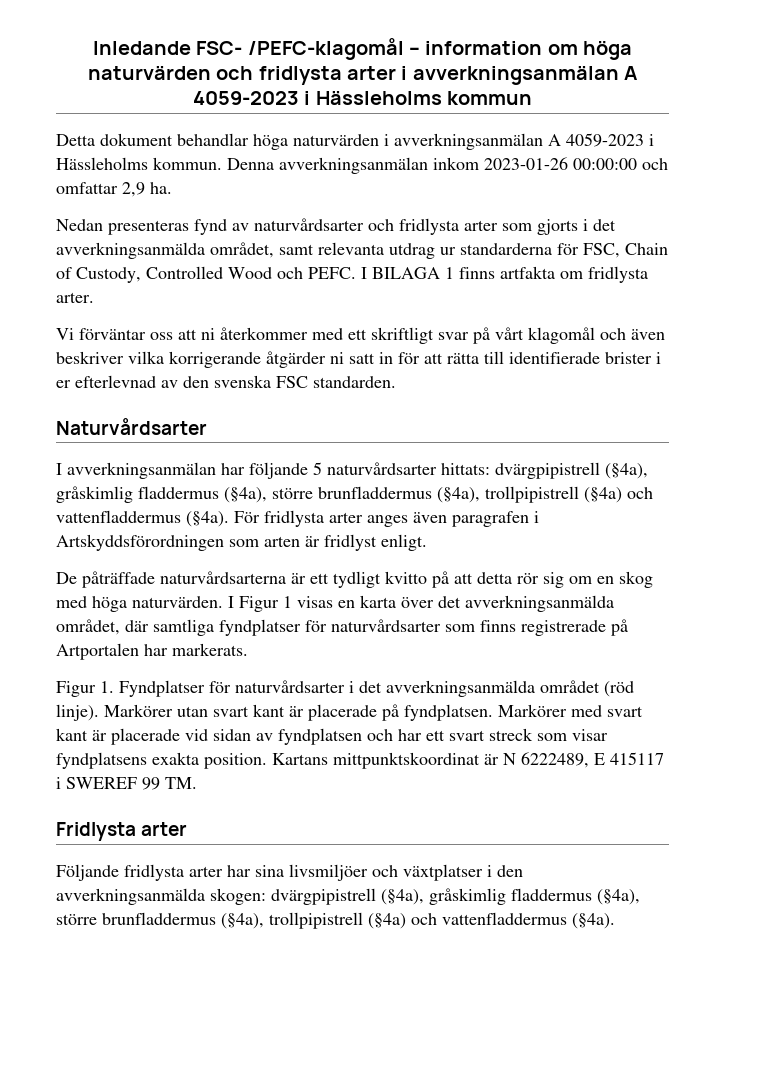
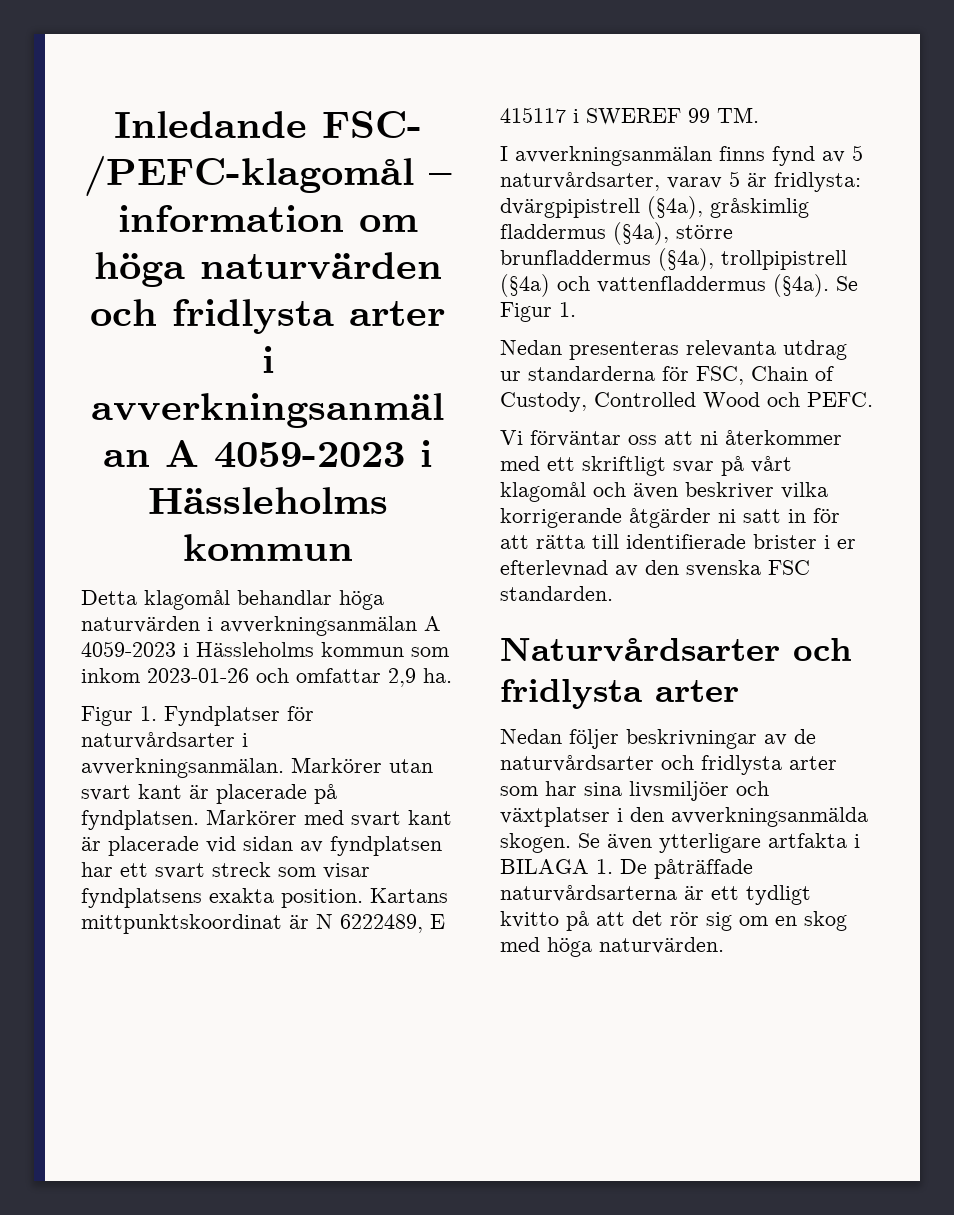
- Detta dokument behandlar höga naturvärden i avverkningsanmälan A 4059-2023 i Hässleholms kommun. Denna avverkningsanmälan inkom 2023-01-26 00:00:00 och omfattar 2,9 ha.
+ Detta klagomål behandlar höga naturvärden i avverkningsanmälan A 4059-2023 i Hässleholms kommun som inkom 2023-01-26 och omfattar 2,9 ha.
- Nedan presenteras fynd av naturvårdsarter och fridlysta arter som gjorts i det avverkningsanmälda området, samt relevanta utdrag ur standarderna för FSC, Chain of Custody, Controlled Wood och PEFC. I BILAGA 1 finns artfakta om fridlysta arter.
+ Figur 1. Fyndplatser för naturvårdsarter i avverkningsanmälan. Markörer utan svart kant är placerade på fyndplatsen. Markörer med svart kant är placerade vid sidan av fyndplatsen har ett svart streck som visar fyndplatsens exakta position. Kartans mittpunktskoordinat är N 6222489, E 415117 i SWEREF 99 TM.
+ I avverkningsanmälan finns fynd av 5 naturvårdsarter, varav 5 är fridlysta: dvärgpipistrell (§4a), gråskimlig fladdermus (§4a), större brunfladdermus (§4a), trollpipistrell (§4a) och vattenfladdermus (§4a). Se Figur 1.
+ Nedan presenteras relevanta utdrag ur standarderna för FSC, Chain of Custody, Controlled Wood och PEFC.
- Naturvårdsarter
- I avverkningsanmälan har följande 5 naturvårdsarter hittats: dvärgpipistrell (§4a), gråskimlig fladdermus (§4a), större brunfladdermus (§4a), trollpipistrell (§4a) och vattenfladdermus (§4a). För fridlysta arter anges även paragrafen i Artskyddsförordningen som arten är fridlyst enligt.
- De påträffade naturvårdsarterna är ett tydligt kvitto på att detta rör sig om en skog med höga naturvärden. I Figur 1 visas en karta över det avverkningsanmälda området, där samtliga fyndplatser för naturvårdsarter som finns registrerade på Artportalen har markerats.
- Figur 1. Fyndplatser för naturvårdsarter i det avverkningsanmälda området (röd linje). Markörer utan svart kant är placerade på fyndplatsen. Markörer med svart kant är placerade vid sidan av fyndplatsen och har ett svart streck som visar fyndplatsens exakta position. Kartans mittpunktskoordinat är N 6222489, E 415117 i SWEREF 99 TM.
- Fridlysta arter
- Följande fridlysta arter har sina livsmiljöer och växtplatser i den avverkningsanmälda skogen: dvärgpipistrell (§4a), gråskimlig fladdermus (§4a), större brunfladdermus (§4a), trollpipistrell (§4a) och vattenfladdermus (§4a).
+ Naturvårdsarter och fridlysta arter
+ Nedan följer beskrivningar av de naturvårdsarter och fridlysta arter som har sina livsmiljöer och växtplatser i den avverkningsanmälda skogen. Se även ytterligare artfakta i BILAGA 1. De påträffade naturvårdsarterna är ett tydligt kvitto på att det rör sig om en skog med höga naturvärden.

